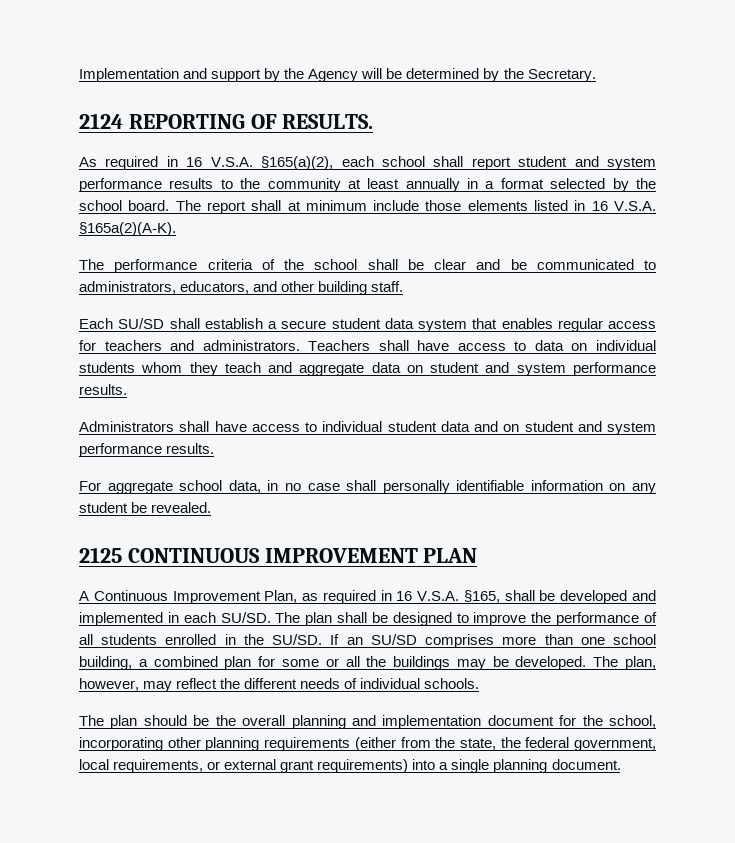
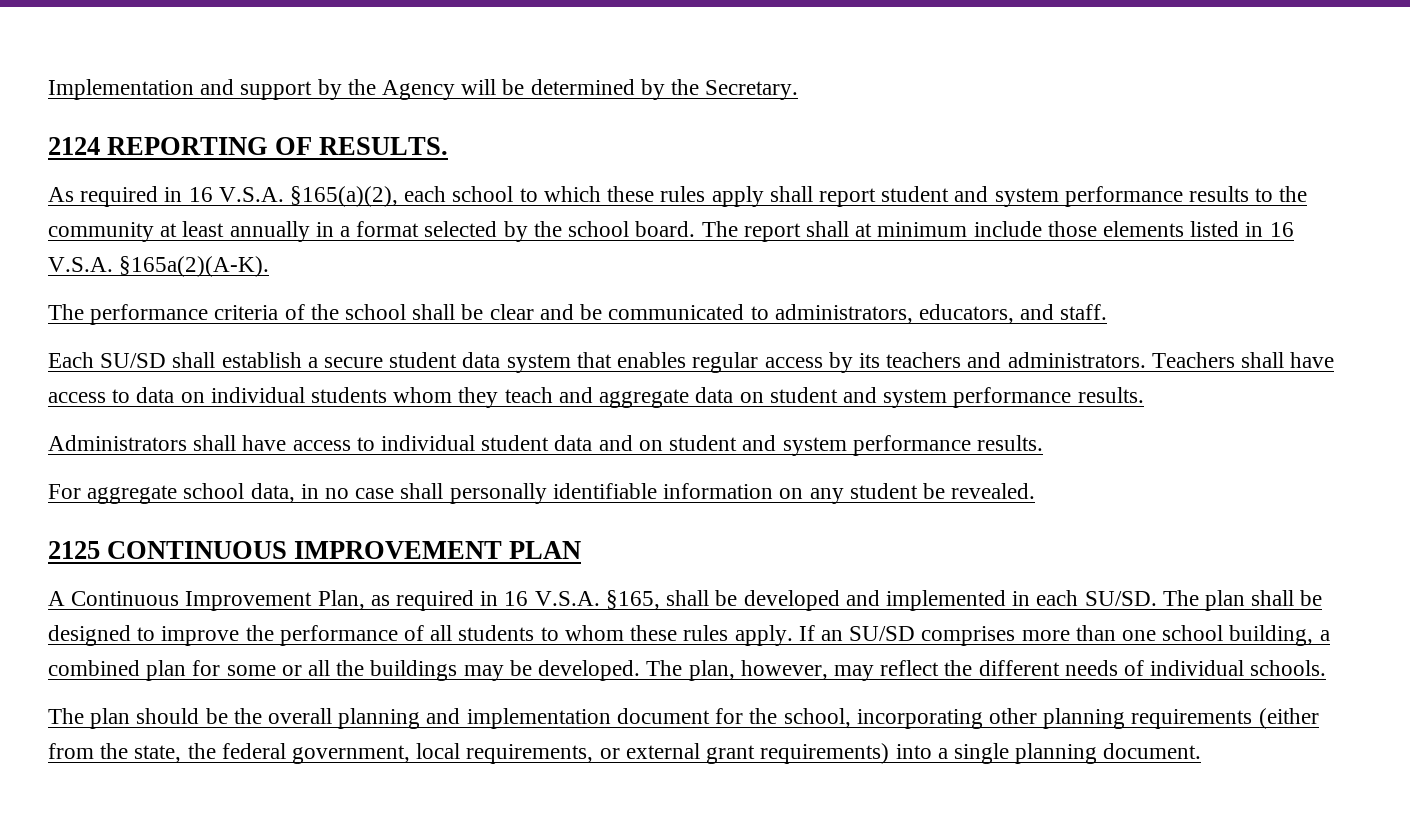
- As required in 16 V.S.A. §165(a)(2), each school shall report student and system performance results to the community at least annually in a format selected by the school board.
+ As required in 16 V.S.A. §165(a)(2), each school to which these rules apply shall report student and system performance results to the community at least annually in a format selected by the school board.
- The performance criteria of the school shall be clear and be communicated to administrators, educators, and other building staff.
+ The performance criteria of the school shall be clear and be communicated to administrators, educators, and staff.
- Each SU/SD shall establish a secure student data system that enables regular access for teachers and administrators.
+ Each SU/SD shall establish a secure student data system that enables regular access by its teachers and administrators.
- The plan shall be designed to improve the performance of all students enrolled in the SU/SD.
+ The plan shall be designed to improve the performance of all students to whom these rules apply.

